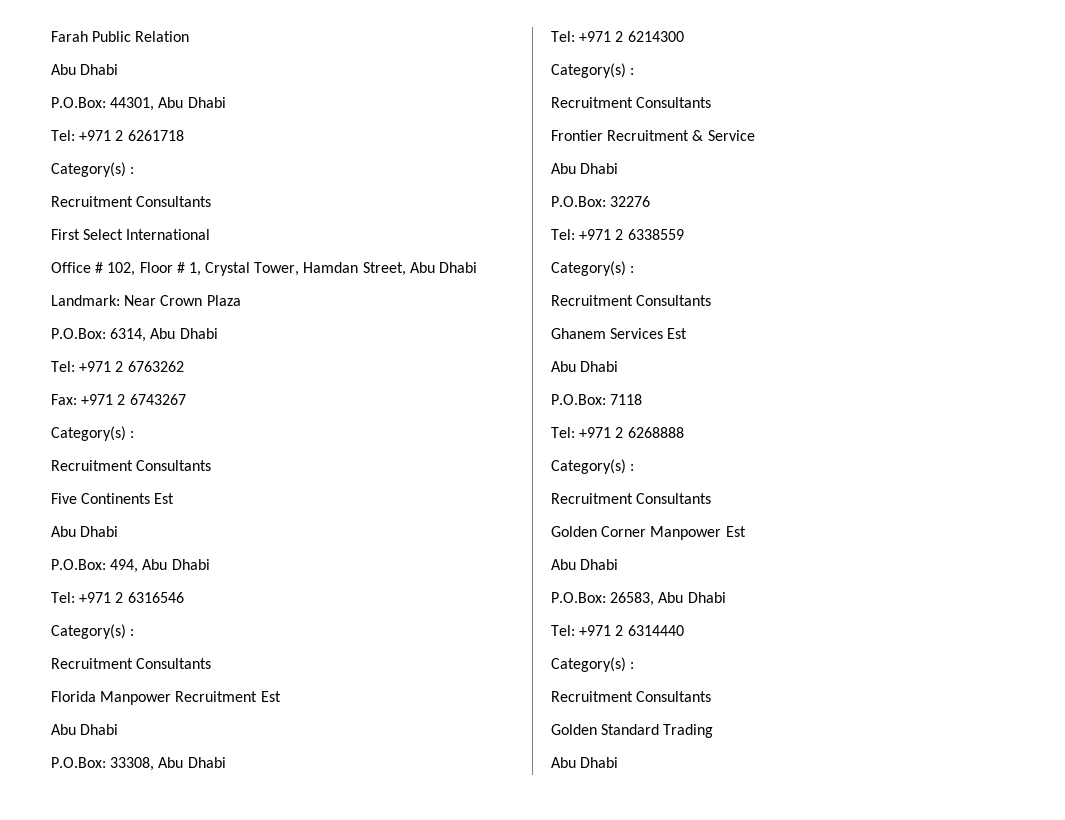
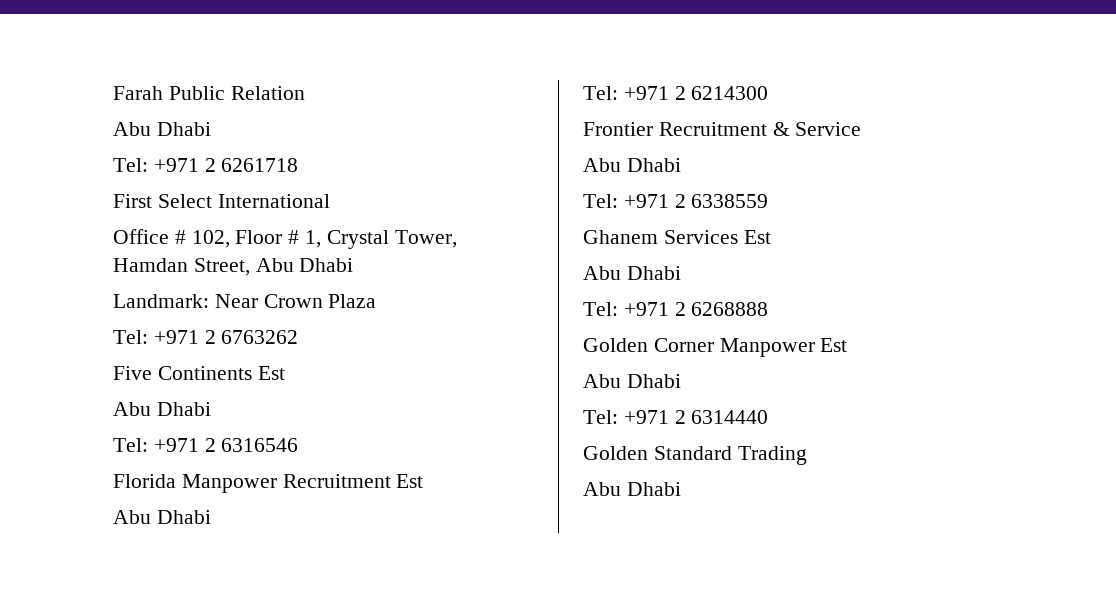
- P.O.Box: 44301, Abu Dhabi
  Tel: +971 2 6261718
- Category(s) :
- Recruitment Consultants
- P.O.Box: 6314, Abu Dhabi
- Fax: +971 2 6743267
- Category(s) :
- Recruitment Consultants
- P.O.Box: 494, Abu Dhabi
  Tel: +971 2 6316546
- Category(s) :
- Recruitment Consultants
- P.O.Box: 33308, Abu Dhabi
  Tel: +971 2 6214300
- Category(s) :
- Recruitment Consultants
- P.O.Box: 32276
  Tel: +971 2 6338559
- Category(s) :
- Recruitment Consultants
- P.O.Box: 7118
  Tel: +971 2 6268888
- Category(s) :
- Recruitment Consultants
- P.O.Box: 26583, Abu Dhabi
  Tel: +971 2 6314440
- Category(s) :
- Recruitment Consultants

